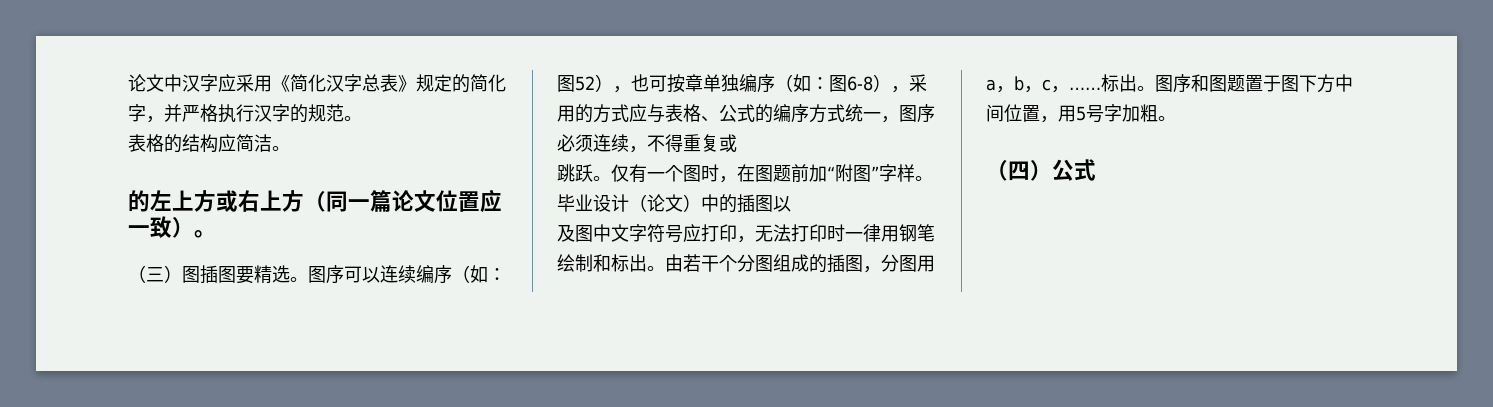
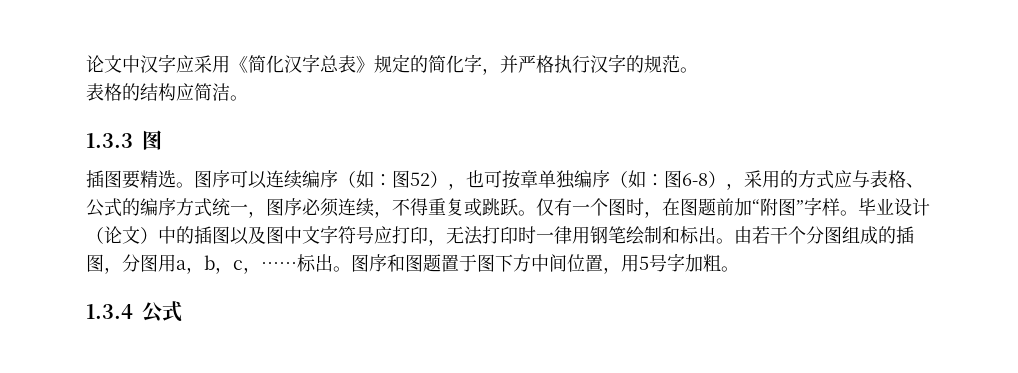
- 的左上方或右上方（同一篇论文位置应一致）。
- （三）图插图要精选。
+ 1.3.3图
+ 插图要精选。
- 图序可以连续编序（如：图52），也可按章单独编序（如：图6-8），采用的方式应与表格、公式的编序方式统一，图序必须连续，不得重复或
- 跳跃。
+ 图序可以连续编序（如：图52），也可按章单独编序（如：图6-8），采用的方式应与表格、公式的编序方式统一，图序必须连续，不得重复或跳跃。
- 毕业设计（论文）中的插图以
- 及图中文字符号应打印，无法打印时一律用钢笔绘制和标出。
+ 毕业设计（论文）中的插图以及图中文字符号应打印，无法打印时一律用钢笔绘制和标出。
- （四）公式
+ 1.3.4公式

